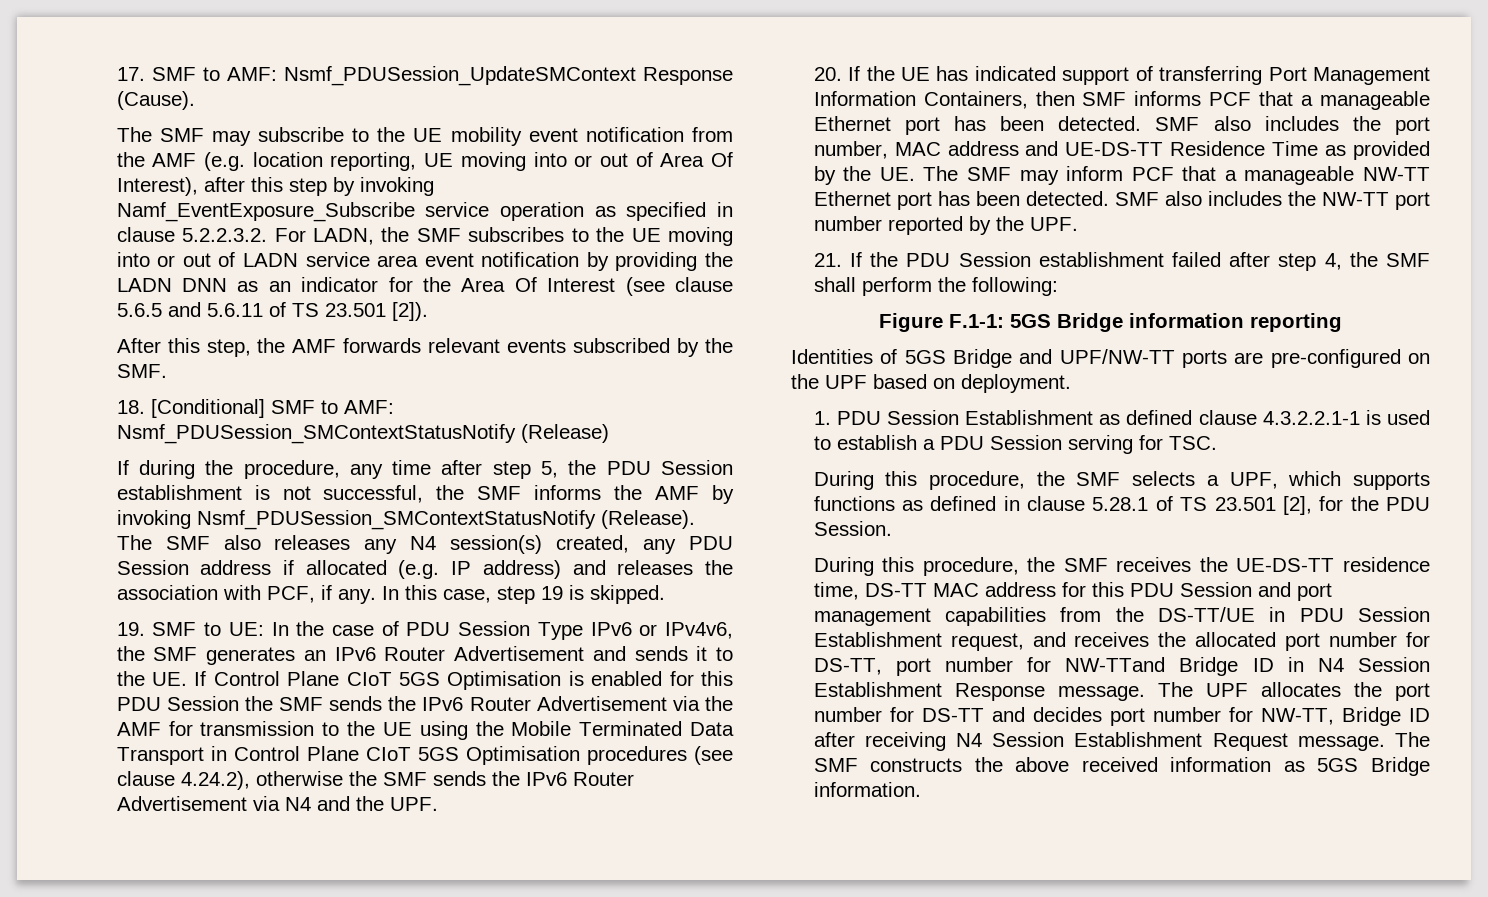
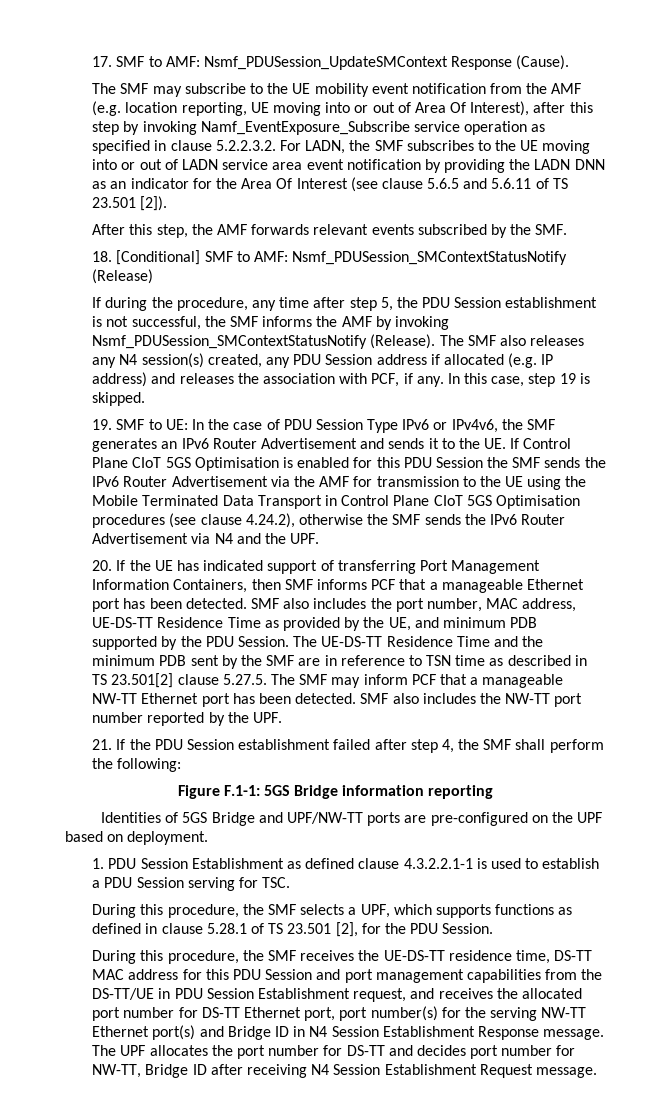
- SMF also includes the port number, MAC address and UE-DS-TT Residence Time as provided by the UE. The SMF may inform PCF that a manageable NW-TT Ethernet port has been detected.
+ SMF also includes the port number, MAC address, UE-DS-TT Residence Time as provided by the UE, and minimum PDB supported by the PDU Session. The UE-DS-TT Residence Time and the minimum PDB sent by the SMF are in reference to TSN time as described in TS 23.501[2] clause 5.27.5. The SMF may inform PCF that a manageable NW-TT Ethernet port has been detected.
- During this procedure, the SMF receives the UE-DS-TT residence time, DS-TT MAC address for this PDU Session and port management capabilities from the DS-TT/UE in PDU Session Establishment request, and receives the allocated port number for DS-TT, port number for NW-TTand Bridge ID in N4 Session Establishment Response message.
+ During this procedure, the SMF receives the UE-DS-TT residence time, DS-TT MAC address for this PDU Session and port management capabilities from the DS-TT/UE in PDU Session Establishment request, and receives the allocated port number for DS-TT Ethernet port, port number(s) for the serving NW-TT Ethernet port(s) and Bridge ID in N4 Session Establishment Response message.
- The SMF constructs the above received information as 5GS Bridge information.

